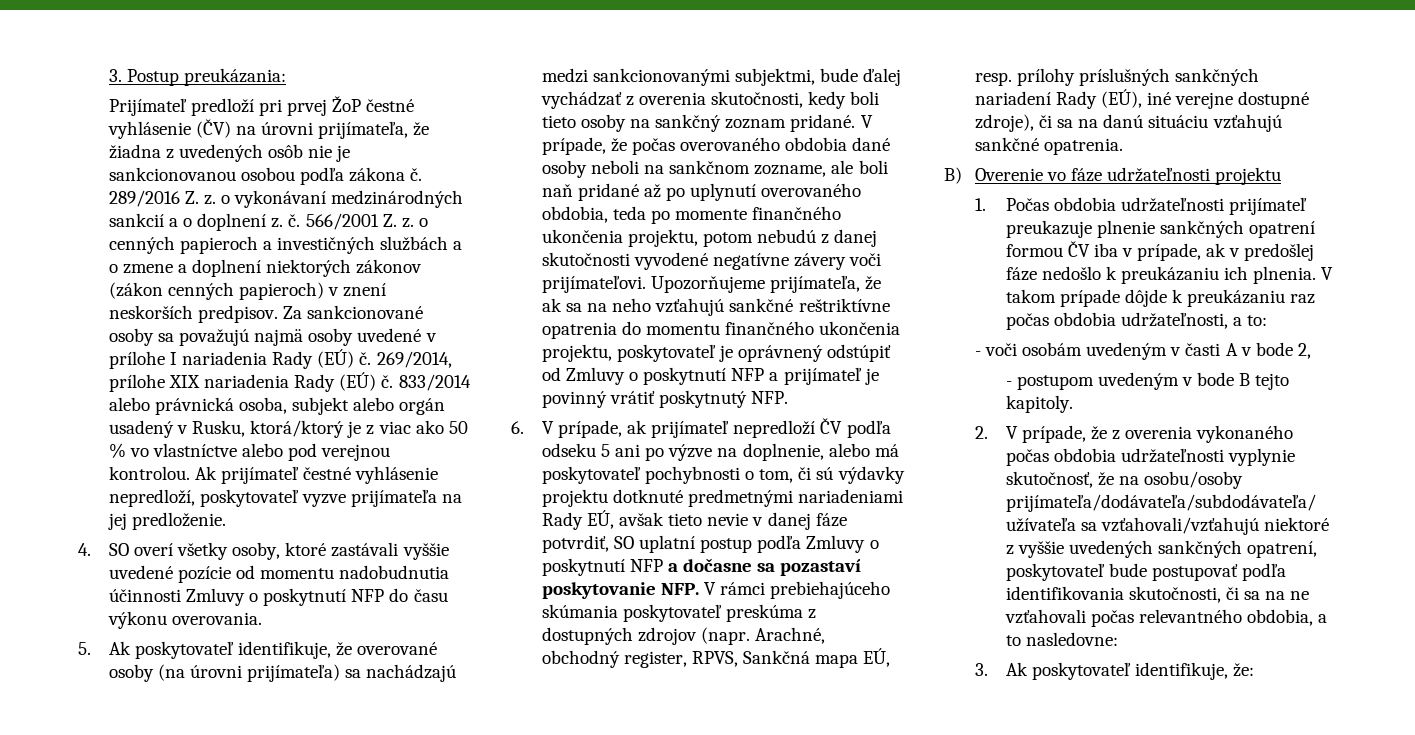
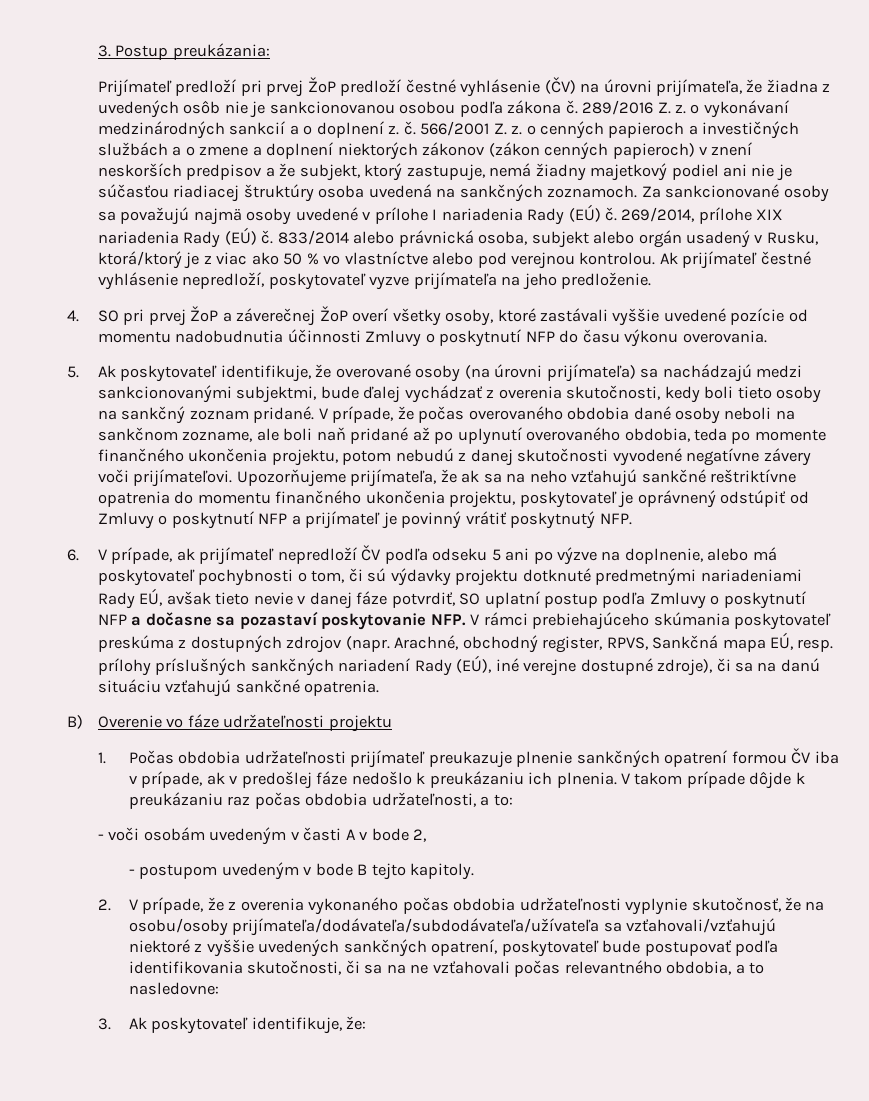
- Prijímateľ predloží pri prvej ŽoP čestné vyhlásenie (ČV) na úrovni prijímateľa, že žiadna z uvedených osôb nie je sankcionovanou osobou podľa zákona č.
+ Prijímateľ predloží pri prvej ŽoP predloží čestné vyhlásenie (ČV) na úrovni prijímateľa, že žiadna z uvedených osôb nie je sankcionovanou osobou podľa zákona č.
- 566/2001 Z. z. o cenných papieroch a investičných službách a o zmene a doplnení niektorých zákonov (zákon cenných papieroch) v znení neskorších predpisov.
+ 566/2001 Z. z. o cenných papieroch a investičných službách a o zmene a doplnení niektorých zákonov (zákon cenných papieroch) v znení neskorších predpisov a že subjekt, ktorý zastupuje, nemá žiadny majetkový podiel ani nie je súčasťou riadiacej štruktúry osoba uvedená na sankčných zoznamoch.
- Ak prijímateľ čestné vyhlásenie nepredloží, poskytovateľ vyzve prijímateľa na jej predloženie.
+ Ak prijímateľ čestné vyhlásenie nepredloží, poskytovateľ vyzve prijímateľa na jeho predloženie.
- 4. SO overí všetky osoby, ktoré zastávali vyššie uvedené pozície od momentu nadobudnutia účinnosti Zmluvy o poskytnutí NFP do času výkonu overovania.
+ 4. SO pri prvej ŽoP a záverečnej ŽoP overí všetky osoby, ktoré zastávali vyššie uvedené pozície od momentu nadobudnutia účinnosti Zmluvy o poskytnutí NFP do času výkonu overovania.

